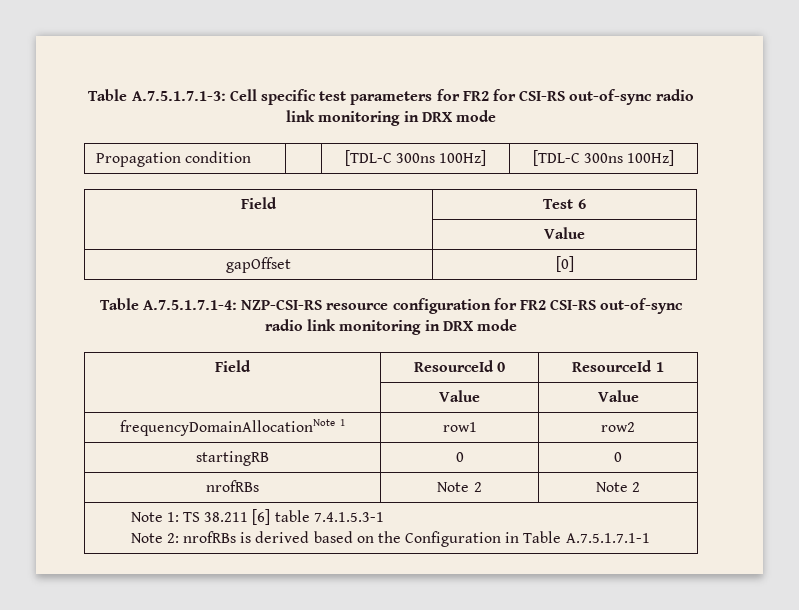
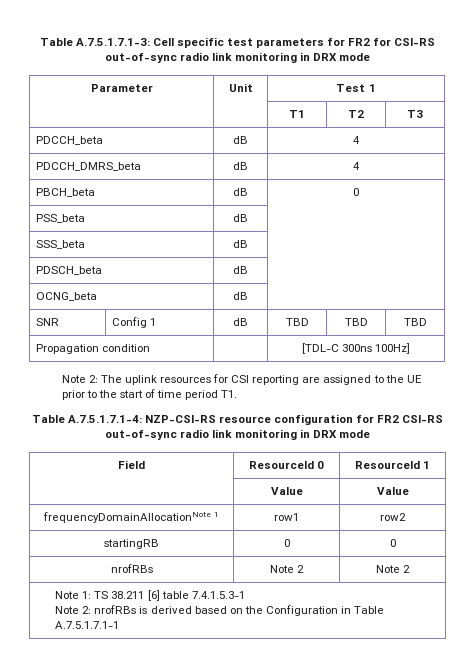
+ Parameter | Unit | Test 1
+ | | T1 | T2 | T3
+ PDCCH_beta | dB | 4
+ PDCCH_DMRS_beta | dB | 4
+ PBCH_beta | dB | 0
+ PSS_beta | dB |
+ SSS_beta | dB |
+ PDSCH_beta | dB |
+ OCNG_beta | dB |
+ SNR | Config 1 | dB | TBD | TBD | TBD
- Propagation condition | | [TDL-C 300ns 100Hz] | [TDL-C 300ns 100Hz]
- Field | Test 6
- | Value
- gapOffset | [0]
+ Propagation condition | | [TDL-C 300ns 100Hz]
+ Note 2: The uplink resources for CSI reporting are assigned to the UE prior to the start of time period T1.

